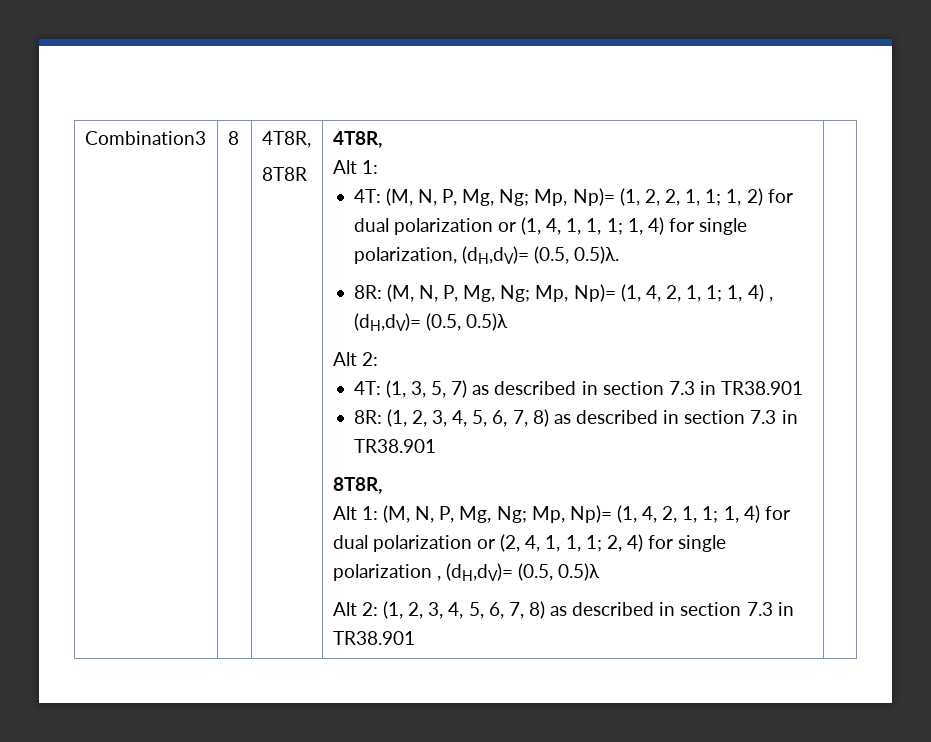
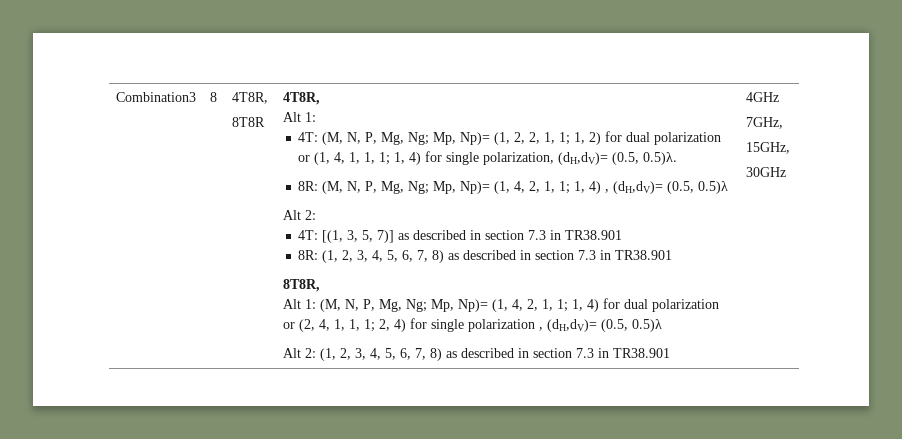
- 4T: (1, 3, 5, 7) as described in section 7.3 in TR38.901
+ 4T: [(1, 3, 5, 7)] as described in section 7.3 in TR38.901
+ 4GHz
+ 7GHz,
+ 15GHz,
+ 30GHz

